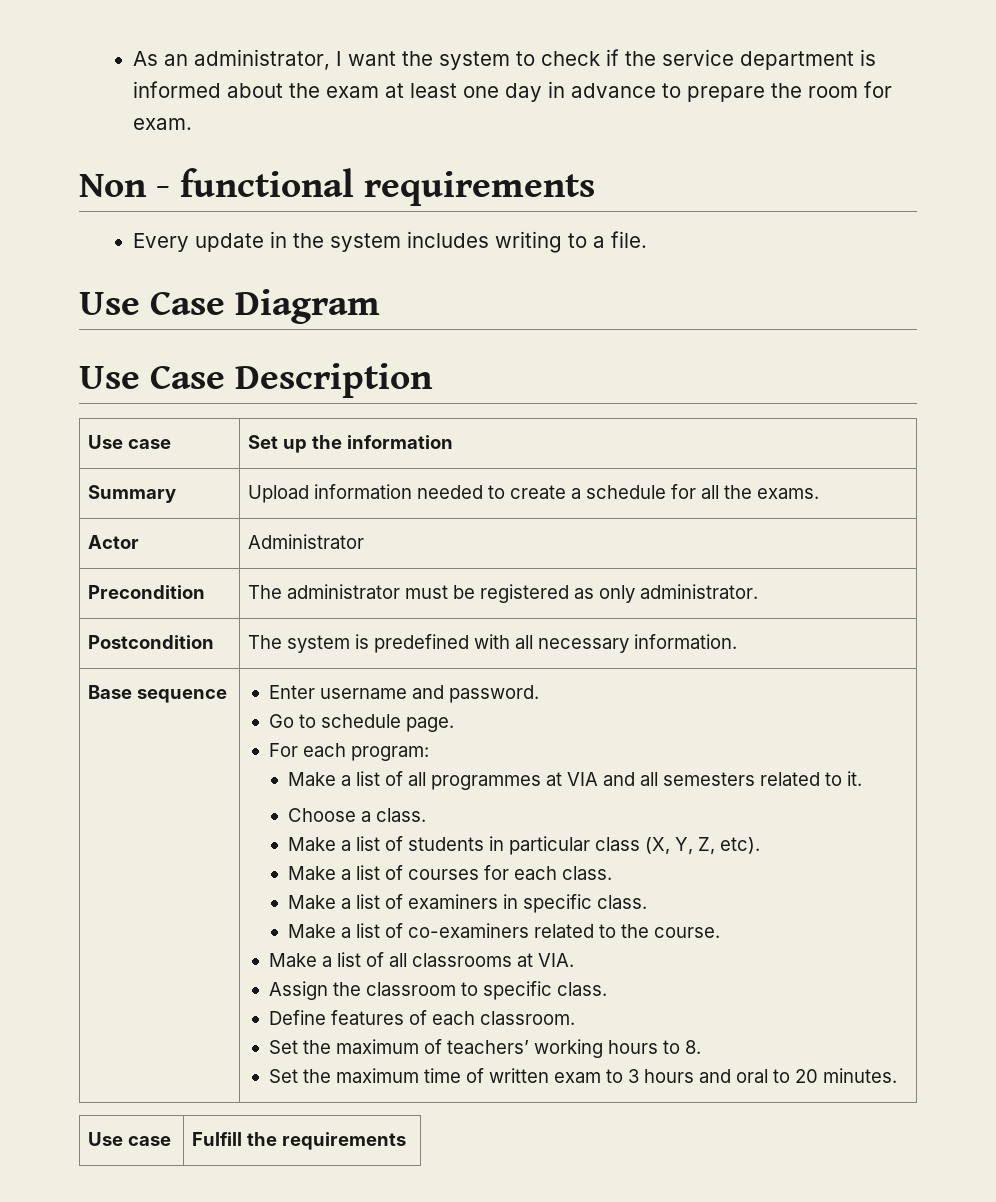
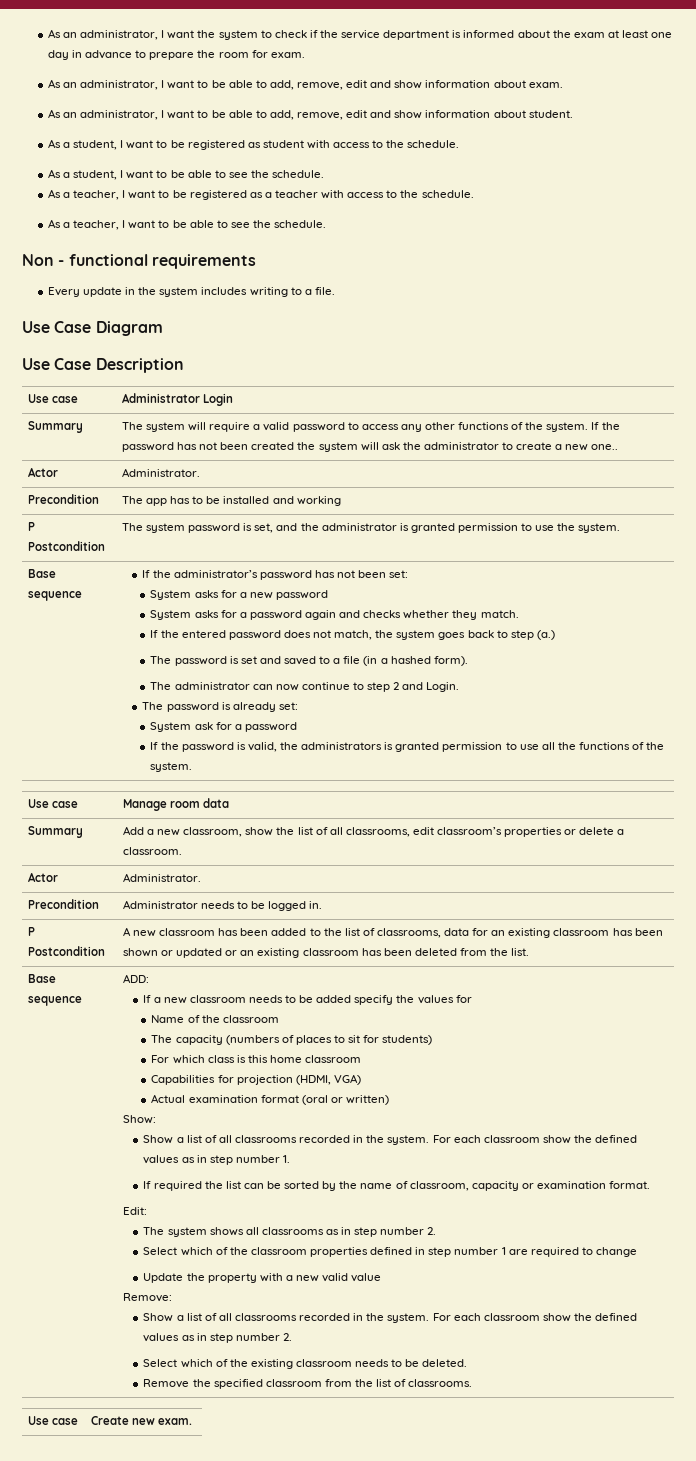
+ As an administrator, I want to be able to add, remove, edit and show information about exam.
+ As an administrator, I want to be able to add, remove, edit and show information about student.
+ As a student, I want to be registered as student with access to the schedule.
+ As a student, I want to be able to see the schedule.
+ As a teacher, I want to be registered as a teacher with access to the schedule.
+ As a teacher, I want to be able to see the schedule.
- Use case | Set up the information
- Summary | Upload information needed to create a schedule for all the exams.
- Actor | Administrator
+ Use case | Administrator Login
+ Summary | The system will require a valid password to access any other functions of the system. If the password has not been created the system will ask the administrator to create a new one..
+ Actor | Administrator.
- Precondition | The administrator must be registered as only administrator.
- Postcondition | The system is predefined with all necessary information.
- Base sequence | Enter username and password.
- Go to schedule page.
- For each program:
- Make a list of all programmes at VIA and all semesters related to it.
- Choose a class.
- Make a list of students in particular class (X, Y, Z, etc).
- Make a list of courses for each class.
- Make a list of examiners in specific class.
- Make a list of co-examiners related to the course.
- Make a list of all classrooms at VIA.
- Assign the classroom to specific class.
- Define features of each classroom.
- Set the maximum of teachers’ working hours to 8.
- Set the maximum time of written exam to 3 hours and oral to 20 minutes.
- Use case | Fulfill the requirements
+ Precondition | The app has to be installed and working
+ P Postcondition | The system password is set, and the administrator is granted permission to use the system.
+ Base sequence | If the administrator’s password has not been set:
+ System asks for a new password
+ System asks for a password again and checks whether they match.
+ If the entered password does not match, the system goes back to step (a.)
+ The password is set and saved to a file (in a hashed form).
+ The administrator can now continue to step 2 and Login.
+ The password is already set:
+ System ask for a password
+ If the password is valid, the administrators is granted permission to use all the functions of the system.
+ Use case | Manage room data
+ Summary | Add a new classroom, show the list of all classrooms, edit classroom’s properties or delete a classroom.
+ Actor | Administrator.
+ Precondition | Administrator needs to be logged in.
+ P Postcondition | A new classroom has been added to the list of classrooms, data for an existing classroom has been shown or updated or an existing classroom has been deleted from the list.
+ Base sequence | ADD:
+ If a new classroom needs to be added specify the values for
+ Name of the classroom
+ The capacity (numbers of places to sit for students)
+ For which class is this home classroom
+ Capabilities for projection (HDMI, VGA)
+ Actual examination format (oral or written)
+ Show:
+ Show a list of all classrooms recorded in the system. For each classroom show the defined values as in step number 1.
+ If required the list can be sorted by the name of classroom, capacity or examination format.
+ Edit:
+ The system shows all classrooms as in step number 2.
+ Select which of the classroom properties defined in step number 1 are required to change
+ Update the property with a new valid value
+ Remove:
+ Show a list of all classrooms recorded in the system. For each classroom show the defined values as in step number 2.
+ Select which of the existing classroom needs to be deleted.
+ Remove the specified classroom from the list of classrooms.
+ Use case | Create new exam.

